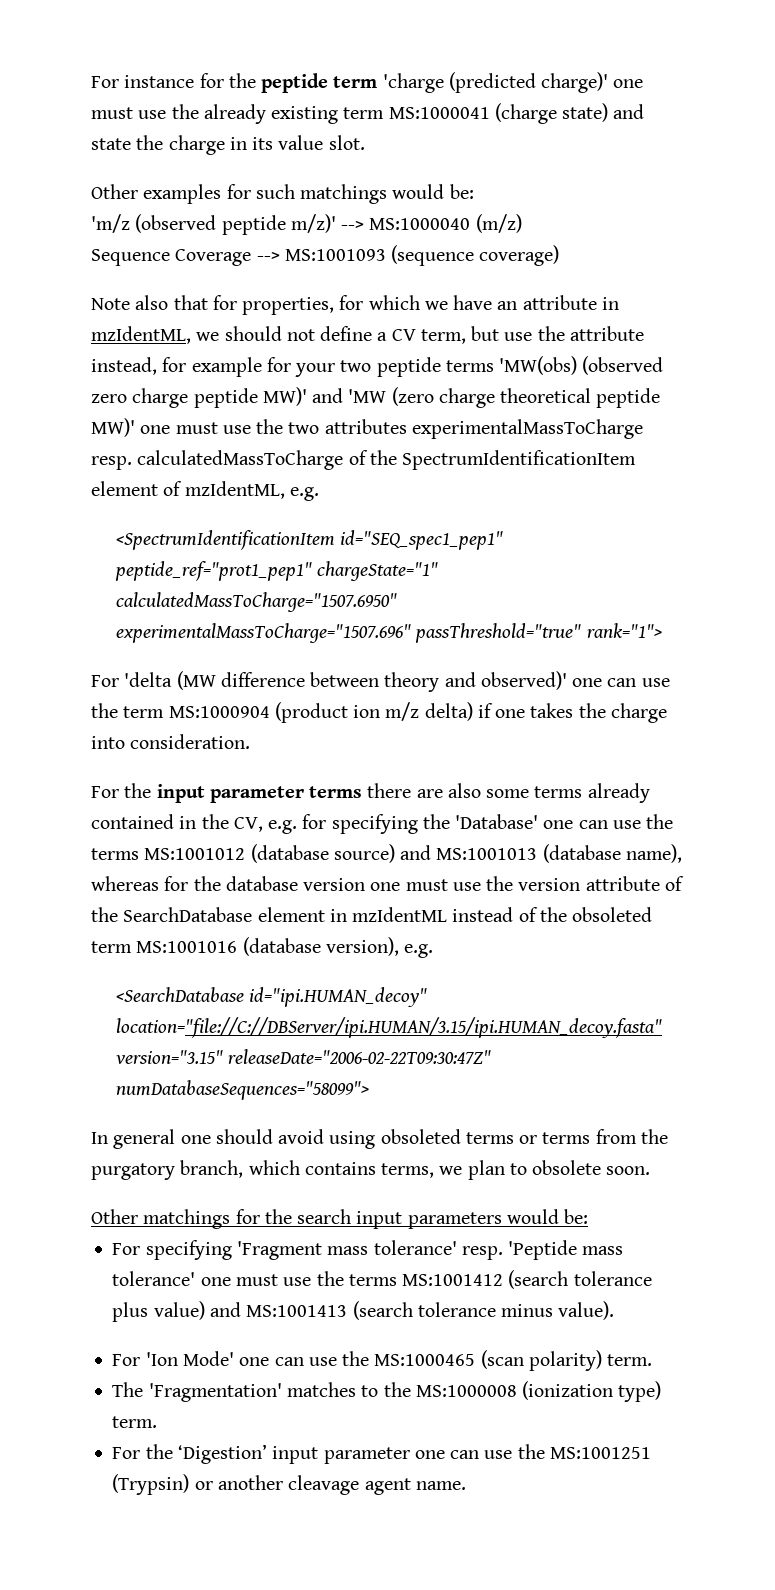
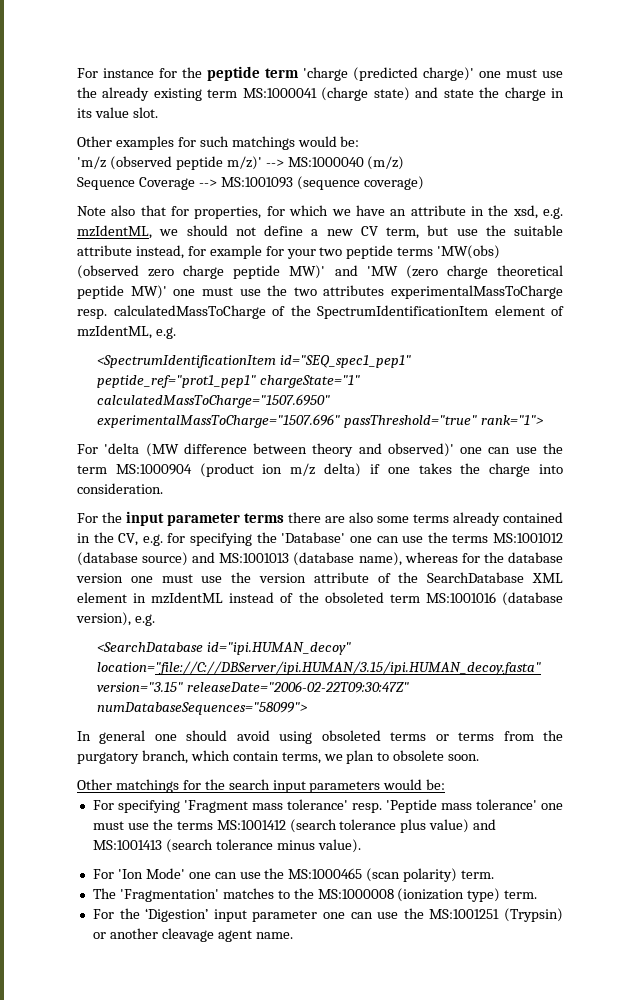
- Note also that for properties, for which we have an attribute in mzIdentML, we should not define a CV term, but use the attribute instead, for example for your two peptide terms 'MW(obs) (observed zero charge peptide MW)' and 'MW (zero charge theoretical peptide MW)' one must use the two attributes experimentalMassToCharge resp. calculatedMassToCharge of the SpectrumIdentificationItem element of mzIdentML, e.g.
+ Note also that for properties, for which we have an attribute in the xsd, e.g. mzIdentML, we should not define a new CV term, but use the suitable attribute instead, for example for your two peptide terms 'MW(obs) (observed zero charge peptide MW)' and 'MW (zero charge theoretical peptide MW)' one must use the two attributes experimentalMassToCharge resp. calculatedMassToCharge of the SpectrumIdentificationItem element of mzIdentML, e.g.
- For the input parameter terms there are also some terms already contained in the CV, e.g. for specifying the 'Database' one can use the terms MS:1001012 (database source) and MS:1001013 (database name), whereas for the database version one must use the version attribute of the SearchDatabase element in mzIdentML instead of the obsoleted term MS:1001016 (database version), e.g.
+ For the input parameter terms there are also some terms already contained in the CV, e.g. for specifying the 'Database' one can use the terms MS:1001012 (database source) and MS:1001013 (database name), whereas for the database version one must use the version attribute of the SearchDatabase XML element in mzIdentML instead of the obsoleted term MS:1001016 (database version), e.g.
- In general one should avoid using obsoleted terms or terms from the purgatory branch, which contains terms, we plan to obsolete soon.
+ In general one should avoid using obsoleted terms or terms from the purgatory branch, which contain terms, we plan to obsolete soon.

